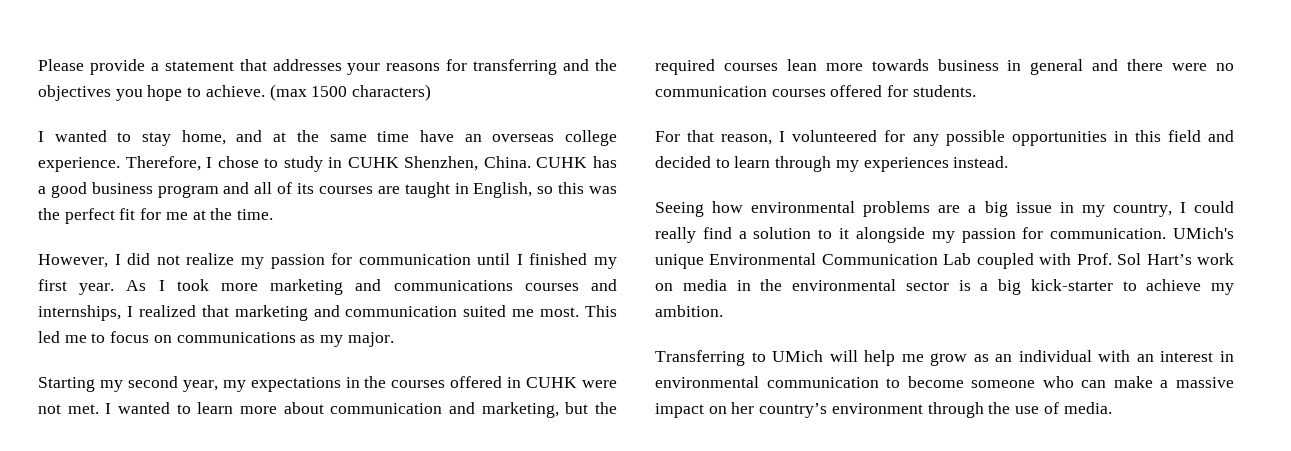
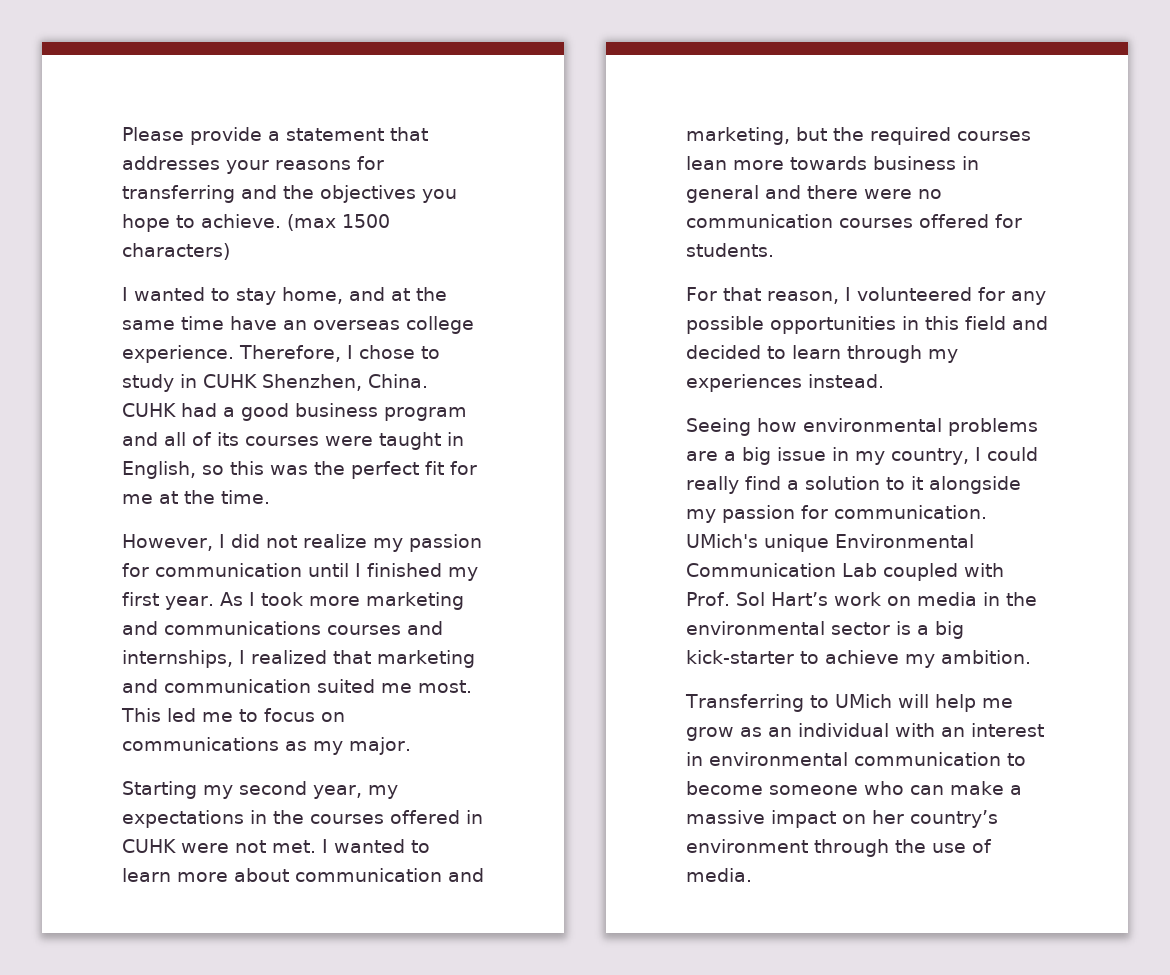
- CUHK has a good business program and all of its courses are taught in English, so this was the perfect fit for me at the time.
+ CUHK had a good business program and all of its courses were taught in English, so this was the perfect fit for me at the time.

